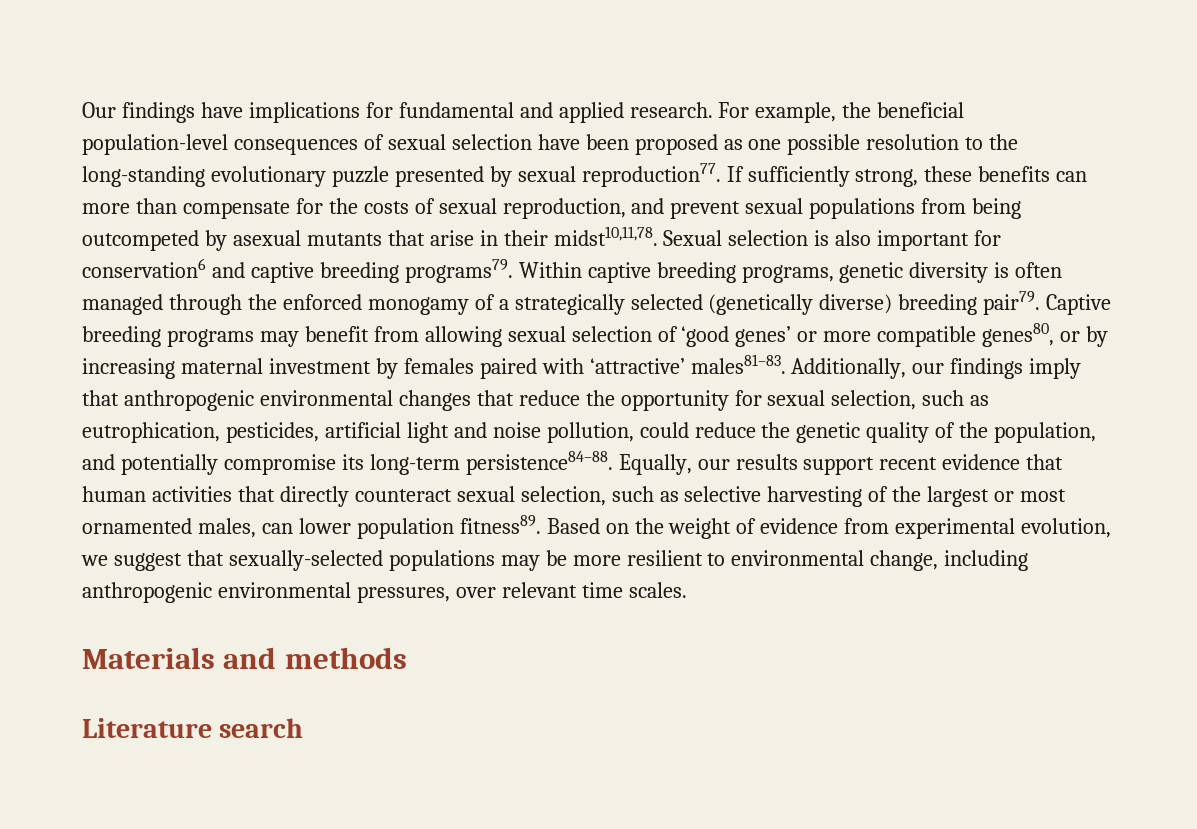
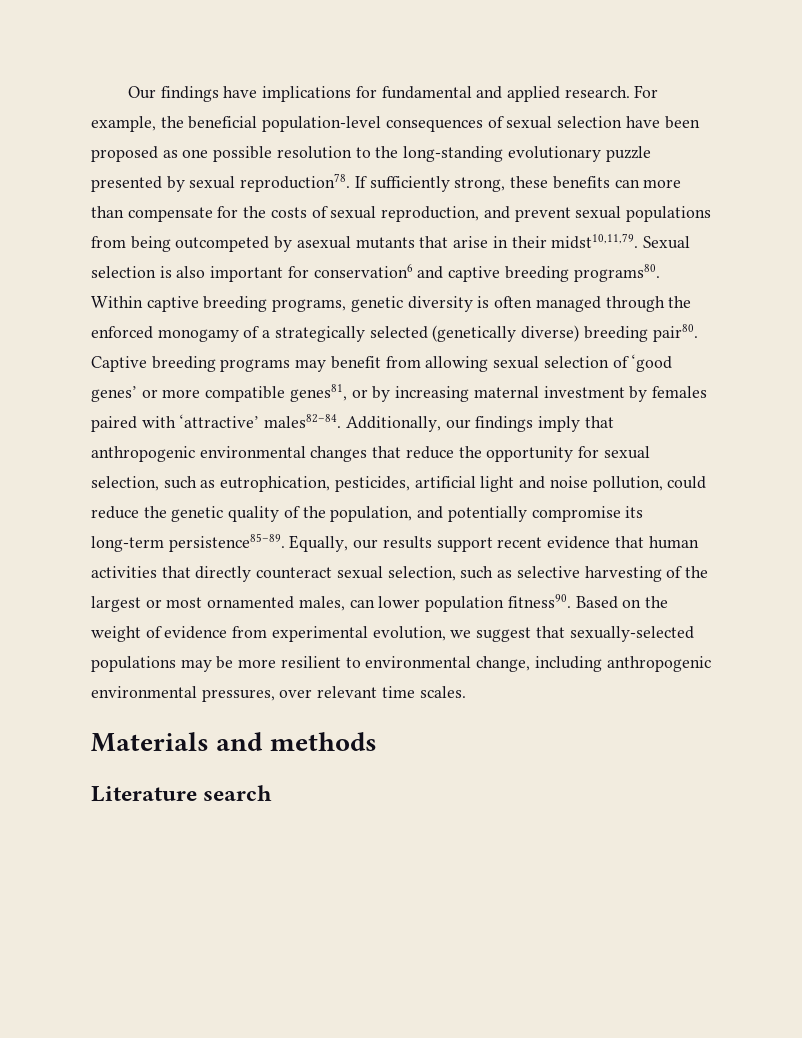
- For example, the beneficial population-level consequences of sexual selection have been proposed as one possible resolution to the long-standing evolutionary puzzle presented by sexual reproduction77.
+ For example, the beneficial population-level consequences of sexual selection have been proposed as one possible resolution to the long-standing evolutionary puzzle presented by sexual reproduction78.
- If sufficiently strong, these benefits can more than compensate for the costs of sexual reproduction, and prevent sexual populations from being outcompeted by asexual mutants that arise in their midst10,11,78.
+ If sufficiently strong, these benefits can more than compensate for the costs of sexual reproduction, and prevent sexual populations from being outcompeted by asexual mutants that arise in their midst10,11,79.
- Sexual selection is also important for conservation6 and captive breeding programs79.
+ Sexual selection is also important for conservation6 and captive breeding programs80.
- Within captive breeding programs, genetic diversity is often managed through the enforced monogamy of a strategically selected (genetically diverse) breeding pair79.
+ Within captive breeding programs, genetic diversity is often managed through the enforced monogamy of a strategically selected (genetically diverse) breeding pair80.
- Captive breeding programs may benefit from allowing sexual selection of ‘good genes’ or more compatible genes80, or by increasing maternal investment by females paired with ‘attractive’ males81–83.
+ Captive breeding programs may benefit from allowing sexual selection of ‘good genes’ or more compatible genes81, or by increasing maternal investment by females paired with ‘attractive’ males82–84.
- Additionally, our findings imply that anthropogenic environmental changes that reduce the opportunity for sexual selection, such as eutrophication, pesticides, artificial light and noise pollution, could reduce the genetic quality of the population, and potentially compromise its long-term persistence84–88.
+ Additionally, our findings imply that anthropogenic environmental changes that reduce the opportunity for sexual selection, such as eutrophication, pesticides, artificial light and noise pollution, could reduce the genetic quality of the population, and potentially compromise its long-term persistence85–89.
- Equally, our results support recent evidence that human activities that directly counteract sexual selection, such as selective harvesting of the largest or most ornamented males, can lower population fitness89.
+ Equally, our results support recent evidence that human activities that directly counteract sexual selection, such as selective harvesting of the largest or most ornamented males, can lower population fitness90.

